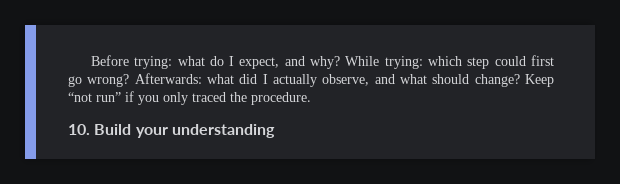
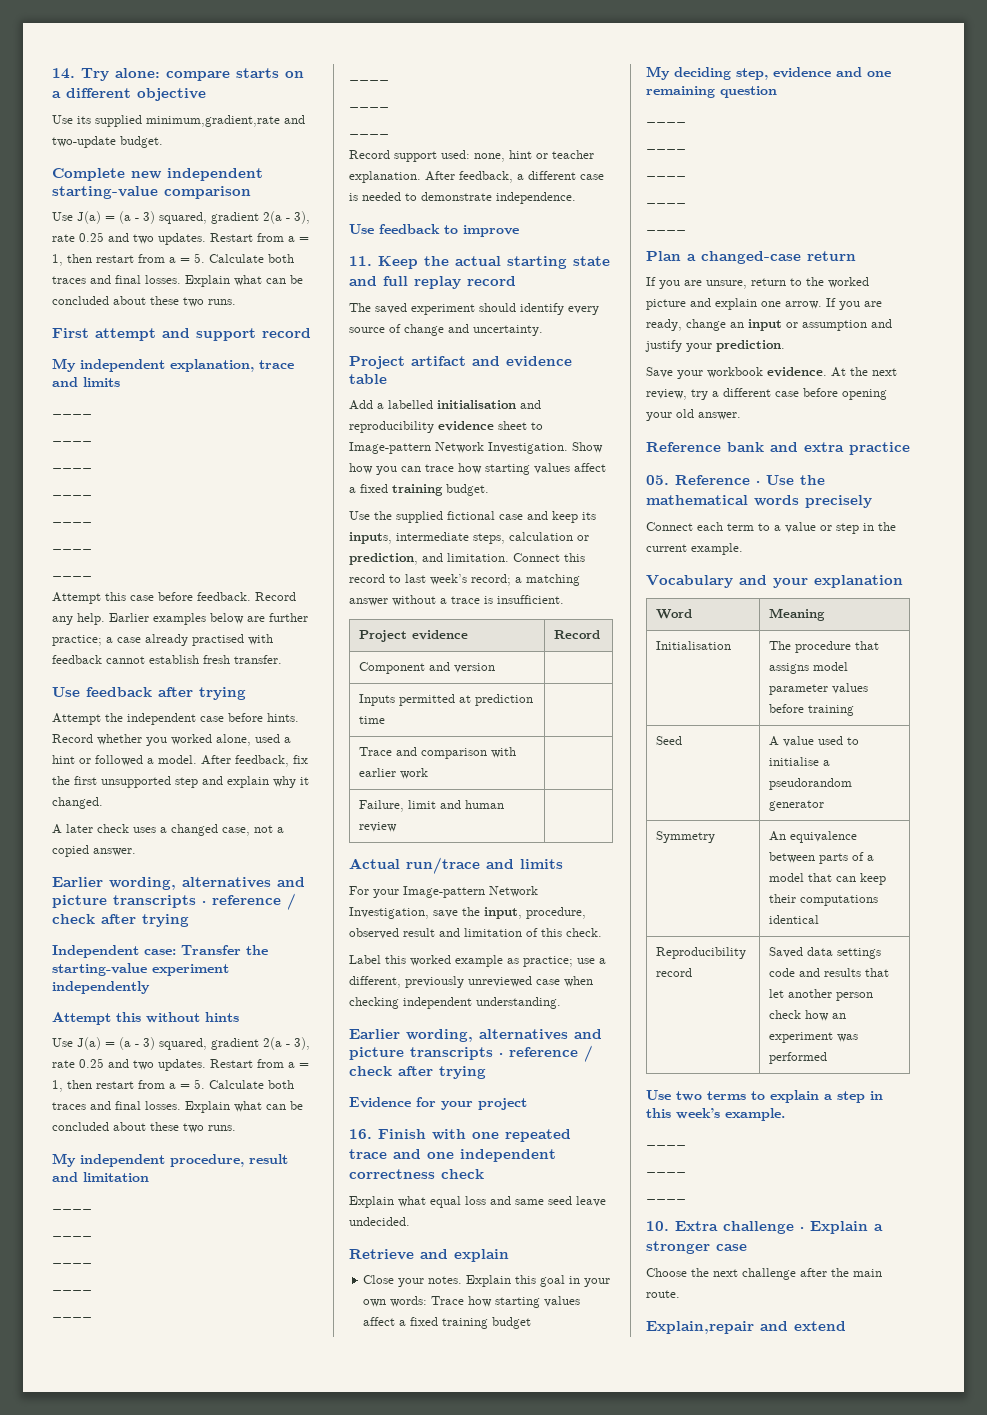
- Before trying: what do I expect, and why? While trying: which step could first go wrong? Afterwards: what did I actually observe, and what should change? Keep “not run” if you only traced the procedure.
- 10. Build your understanding
+ 14. Try alone: compare starts on a different objective
+ Use its supplied minimum,gradient,rate and two-update budget.
+ Complete new independent starting-value comparison
+ Use J(a) = (a - 3) squared, gradient 2(a - 3), rate 0.25 and two updates. Restart from a = 1, then restart from a = 5. Calculate both traces and final losses. Explain what can be concluded about these two runs.
+ First attempt and support record
+ My independent explanation, trace and limits
+ ____
+ ____
+ ____
+ ____
+ ____
+ ____
+ ____
+ Attempt this case before feedback. Record any help. Earlier examples below are further practice; a case already practised with feedback cannot establish fresh transfer.
+ Use feedback after trying
+ Attempt the independent case before hints. Record whether you worked alone, used a hint or followed a model. After feedback, fix the first unsupported step and explain why it changed.
+ A later check uses a changed case, not a copied answer.
+ Earlier wording, alternatives and picture transcripts · reference / check after trying
+ Independent case: Transfer the starting-value experiment independently
+ Attempt this without hints
+ Use J(a) = (a - 3) squared, gradient 2(a - 3), rate 0.25 and two updates. Restart from a = 1, then restart from a = 5. Calculate both traces and final losses. Explain what can be concluded about these two runs.
+ My independent procedure, result and limitation
+ ____
+ ____
+ ____
+ ____
+ ____
+ ____
+ ____
+ ____
+ Record support used: none, hint or teacher explanation. After feedback, a different case is needed to demonstrate independence.
+ Use feedback to improve
+ 11. Keep the actual starting state and full replay record
+ The saved experiment should identify every source of change and uncertainty.
+ Project artifact and evidence table
+ Add a labelled initialisation and reproducibility evidence sheet to Image-pattern Network Investigation. Show how you can trace how starting values affect a fixed training budget.
+ Use the supplied fictional case and keep its inputs, intermediate steps, calculation or prediction, and limitation. Connect this record to last week’s record; a matching answer without a trace is insufficient.
+ Project evidence | Record
+ Component and version |
+ Inputs permitted at prediction time |
+ Trace and comparison with earlier work |
+ Failure, limit and human review |
+ Actual run/trace and limits
+ For your Image-pattern Network Investigation, save the input, procedure, observed result and limitation of this check.
+ Label this worked example as practice; use a different, previously unreviewed case when checking independent understanding.
+ Earlier wording, alternatives and picture transcripts · reference / check after trying
+ Evidence for your project
+ 16. Finish with one repeated trace and one independent correctness check
+ Explain what equal loss and same seed leave undecided.
+ Retrieve and explain
+ Close your notes. Explain this goal in your own words: Trace how starting values affect a fixed training budget
+ My deciding step, evidence and one remaining question
+ ____
+ ____
+ ____
+ ____
+ ____
+ Plan a changed-case return
+ If you are unsure, return to the worked picture and explain one arrow. If you are ready, change an input or assumption and justify your prediction.
+ Save your workbook evidence. At the next review, try a different case before opening your old answer.
+ Reference bank and extra practice
+ 05. Reference · Use the mathematical words precisely
+ Connect each term to a value or step in the current example.
+ Vocabulary and your explanation
+ Word | Meaning
+ Initialisation | The procedure that assigns model parameter values before training
+ Seed | A value used to initialise a pseudorandom generator
+ Symmetry | An equivalence between parts of a model that can keep their computations identical
+ Reproducibility record | Saved data settings code and results that let another person check how an experiment was performed
+ Use two terms to explain a step in this week’s example.
+ ____
+ ____
+ ____
+ 10. Extra challenge · Explain a stronger case
+ Choose the next challenge after the main route.
+ Explain,repair and extend

